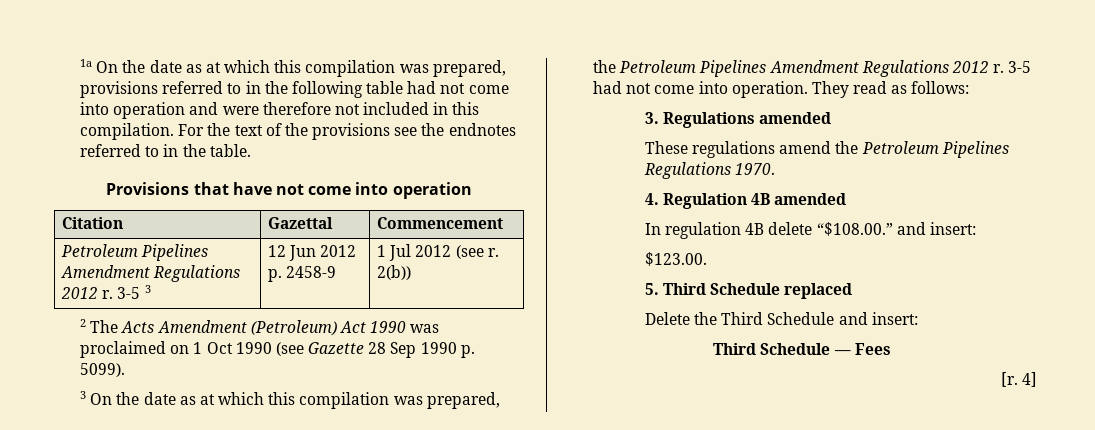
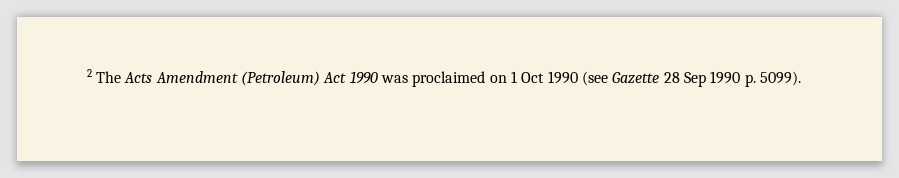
- 1a On the date as at which this compilation was prepared, provisions referred to in the following table had not come into operation and were therefore not included in this compilation. For the text of the provisions see the endnotes referred to in the table.
- Provisions that have not come into operation
- Citation | Gazettal | Commencement
- Petroleum Pipelines Amendment Regulations 2012 r. 3-5 3 | 12 Jun 2012 p. 2458-9 | 1 Jul 2012 (see r. 2(b))
- 3 On the date as at which this compilation was prepared, the Petroleum Pipelines Amendment Regulations 2012 r. 3-5 had not come into operation. They read as follows:
- 3. Regulations amended
- These regulations amend the Petroleum Pipelines Regulations 1970.
- 4. Regulation 4B amended
- In regulation 4B delete “$108.00.” and insert:
- $123.00.
- 5. Third Schedule replaced
- Delete the Third Schedule and insert:
- Third Schedule — Fees
- [r. 4]

